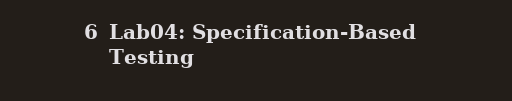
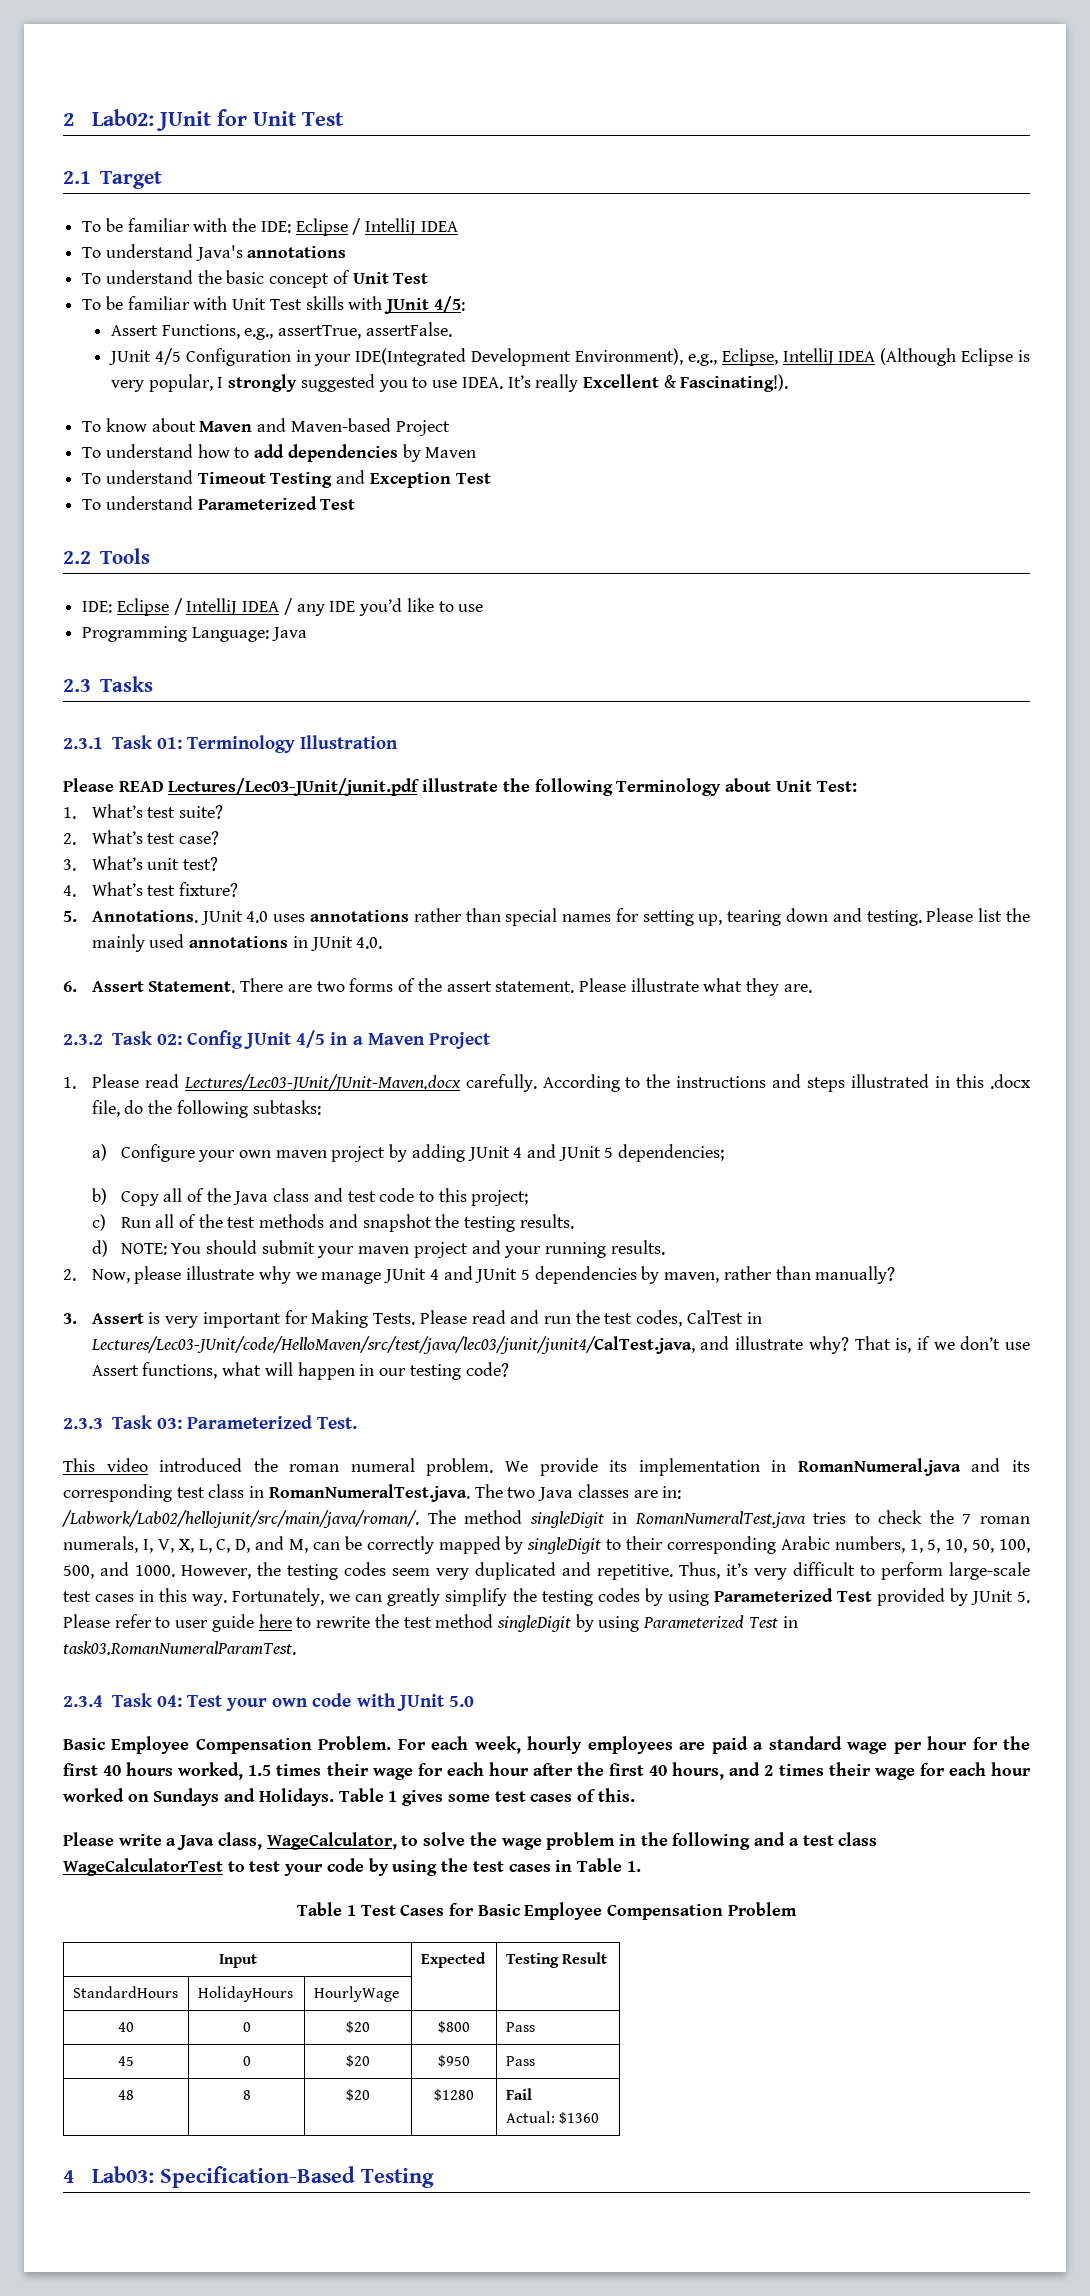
- 6 Lab04: Specification-Based Testing
+ 2 Lab02: JUnit for Unit Test
+ 2.1 Target
+ To be familiar with the IDE: Eclipse / IntelliJ IDEA
+ To understand Java's annotations
+ To understand the basic concept of Unit Test
+ To be familiar with Unit Test skills with JUnit 4/5:
+ Assert Functions, e.g., assertTrue, assertFalse.
+ JUnit 4/5 Configuration in your IDE(Integrated Development Environment), e.g., Eclipse, IntelliJ IDEA (Although Eclipse is very popular, I strongly suggested you to use IDEA. It’s really Excellent & Fascinating!).
+ To know about Maven and Maven-based Project
+ To understand how to add dependencies by Maven
+ To understand Timeout Testing and Exception Test
+ To understand Parameterized Test
+ 2.2 Tools
+ IDE: Eclipse / IntelliJ IDEA / any IDE you’d like to use
+ Programming Language: Java
+ 2.3 Tasks
+ 2.3.1 Task 01: Terminology Illustration
+ Please READ Lectures/Lec03-JUnit/junit.pdf illustrate the following Terminology about Unit Test:
+ 1. What’s test suite?
+ 2. What’s test case?
+ 3. What’s unit test?
+ 4. What’s test fixture?
+ 5. Annotations. JUnit 4.0 uses annotations rather than special names for setting up, tearing down and testing. Please list the mainly used annotations in JUnit 4.0.
+ 6. Assert Statement. There are two forms of the assert statement. Please illustrate what they are.
+ 2.3.2 Task 02: Config JUnit 4/5 in a Maven Project
+ 1. Please read Lectures/Lec03-JUnit/JUnit-Maven.docx carefully. According to the instructions and steps illustrated in this .docx file, do the following subtasks:
+ a) Configure your own maven project by adding JUnit 4 and JUnit 5 dependencies;
+ b) Copy all of the Java class and test code to this project;
+ c) Run all of the test methods and snapshot the testing results.
+ d) NOTE: You should submit your maven project and your running results.
+ 2. Now, please illustrate why we manage JUnit 4 and JUnit 5 dependencies by maven, rather than manually?
+ 3. Assert is very important for Making Tests. Please read and run the test codes, CalTest in Lectures/Lec03-JUnit/code/HelloMaven/src/test/java/lec03/junit/junit4/CalTest.java, and illustrate why? That is, if we don’t use Assert functions, what will happen in our testing code?
+ 2.3.3 Task 03: Parameterized Test.
+ This video introduced the roman numeral problem. We provide its implementation in RomanNumeral.java and its corresponding test class in RomanNumeralTest.java. The two Java classes are in: /Labwork/Lab02/hellojunit/src/main/java/roman/. The method singleDigit in RomanNumeralTest.java tries to check the 7 roman numerals, I, V, X, L, C, D, and M, can be correctly mapped by singleDigit to their corresponding Arabic numbers, 1, 5, 10, 50, 100, 500, and 1000. However, the testing codes seem very duplicated and repetitive. Thus, it’s very difficult to perform large-scale test cases in this way. Fortunately, we can greatly simplify the testing codes by using Parameterized Test provided by JUnit 5. Please refer to user guide here to rewrite the test method singleDigit by using Parameterized Test in task03.RomanNumeralParamTest.
+ 2.3.4 Task 04: Test your own code with JUnit 5.0
+ Basic Employee Compensation Problem. For each week, hourly employees are paid a standard wage per hour for the first 40 hours worked, 1.5 times their wage for each hour after the first 40 hours, and 2 times their wage for each hour worked on Sundays and Holidays. Table 1 gives some test cases of this.
+ Please write a Java class, WageCalculator, to solve the wage problem in the following and a test class WageCalculatorTest to test your code by using the test cases in Table 1.
+ Table 1 Test Cases for Basic Employee Compensation Problem
+ Input | Expected | Testing Result
+ StandardHours | HolidayHours | HourlyWage | |
+ 40 | 0 | $20 | $800 | Pass
+ 45 | 0 | $20 | $950 | Pass
+ 48 | 8 | $20 | $1280 | Fail
+ Actual: $1360
+ 4 Lab03: Specification-Based Testing

